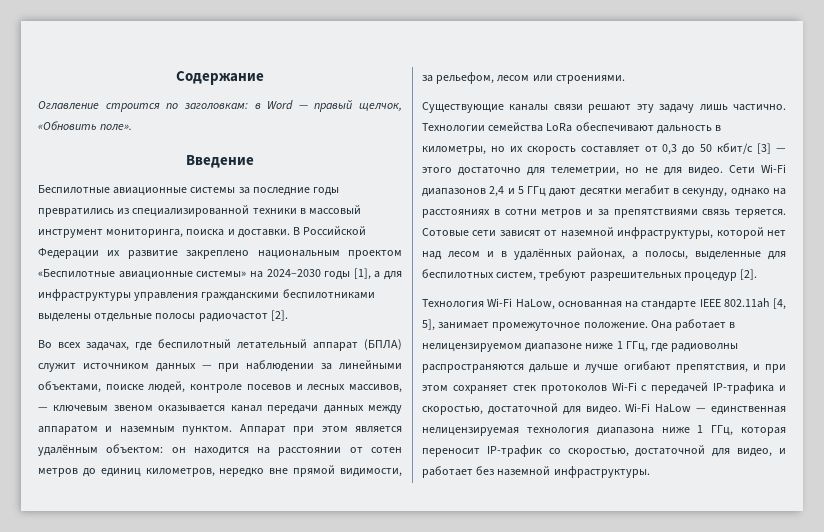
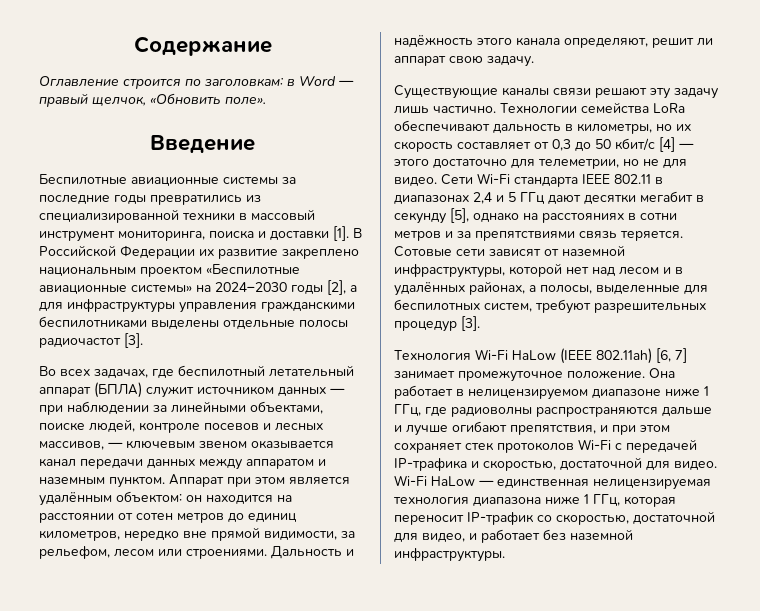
- Беспилотные авиационные системы за последние годы превратились из специализированной техники в массовый инструмент мониторинга, поиска и доставки.
+ Беспилотные авиационные системы за последние годы превратились из специализированной техники в массовый инструмент мониторинга, поиска и доставки [1].
- В Российской Федерации их развитие закреплено национальным проектом «Беспилотные авиационные системы» на 2024–2030 годы [1], а для инфраструктуры управления гражданскими беспилотниками выделены отдельные полосы радиочастот [2].
+ В Российской Федерации их развитие закреплено национальным проектом «Беспилотные авиационные системы» на 2024–2030 годы [2], а для инфраструктуры управления гражданскими беспилотниками выделены отдельные полосы радиочастот [3].
+ Дальность и надёжность этого канала определяют, решит ли аппарат свою задачу.
- Технологии семейства LoRa обеспечивают дальность в километры, но их скорость составляет от 0,3 до 50 кбит/с [3] — этого достаточно для телеметрии, но не для видео.
+ Технологии семейства LoRa обеспечивают дальность в километры, но их скорость составляет от 0,3 до 50 кбит/с [4] — этого достаточно для телеметрии, но не для видео.
- Сети Wi-Fi диапазонов 2,4 и 5 ГГц дают десятки мегабит в секунду, однако на расстояниях в сотни метров и за препятствиями связь теряется.
+ Сети Wi-Fi стандарта IEEE 802.11 в диапазонах 2,4 и 5 ГГц дают десятки мегабит в секунду [5], однако на расстояниях в сотни метров и за препятствиями связь теряется.
- Сотовые сети зависят от наземной инфраструктуры, которой нет над лесом и в удалённых районах, а полосы, выделенные для беспилотных систем, требуют разрешительных процедур [2].
+ Сотовые сети зависят от наземной инфраструктуры, которой нет над лесом и в удалённых районах, а полосы, выделенные для беспилотных систем, требуют разрешительных процедур [3].
- Технология Wi-Fi HaLow, основанная на стандарте IEEE 802.11ah [4, 5], занимает промежуточное положение.
+ Технология Wi-Fi HaLow (IEEE 802.11ah) [6, 7] занимает промежуточное положение.

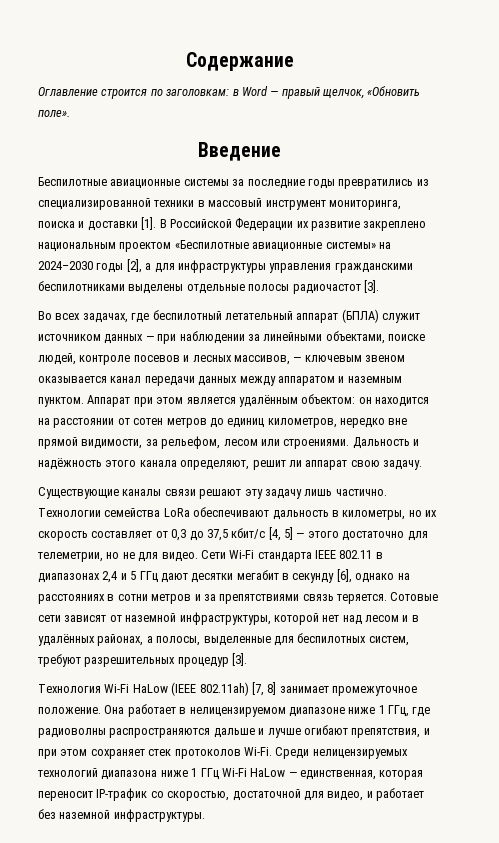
- Технологии семейства LoRa обеспечивают дальность в километры, но их скорость составляет от 0,3 до 50 кбит/с [4] — этого достаточно для телеметрии, но не для видео.
+ Технологии семейства LoRa обеспечивают дальность в километры, но их скорость составляет от 0,3 до 37,5 кбит/с [4, 5] — этого достаточно для телеметрии, но не для видео.
- Сети Wi-Fi стандарта IEEE 802.11 в диапазонах 2,4 и 5 ГГц дают десятки мегабит в секунду [5], однако на расстояниях в сотни метров и за препятствиями связь теряется.
+ Сети Wi-Fi стандарта IEEE 802.11 в диапазонах 2,4 и 5 ГГц дают десятки мегабит в секунду [6], однако на расстояниях в сотни метров и за препятствиями связь теряется.
- Технология Wi-Fi HaLow (IEEE 802.11ah) [6, 7] занимает промежуточное положение.
+ Технология Wi-Fi HaLow (IEEE 802.11ah) [7, 8] занимает промежуточное положение.
- Она работает в нелицензируемом диапазоне ниже 1 ГГц, где радиоволны распространяются дальше и лучше огибают препятствия, и при этом сохраняет стек протоколов Wi-Fi с передачей IP-трафика и скоростью, достаточной для видео. Wi-Fi HaLow — единственная нелицензируемая технология диапазона ниже 1 ГГц, которая переносит IP-трафик со скоростью, достаточной для видео, и работает без наземной инфраструктуры.
+ Она работает в нелицензируемом диапазоне ниже 1 ГГц, где радиоволны распространяются дальше и лучше огибают препятствия, и при этом сохраняет стек протоколов Wi-Fi. Среди нелицензируемых технологий диапазона ниже 1 ГГц Wi-Fi HaLow — единственная, которая переносит IP-трафик со скоростью, достаточной для видео, и работает без наземной инфраструктуры.

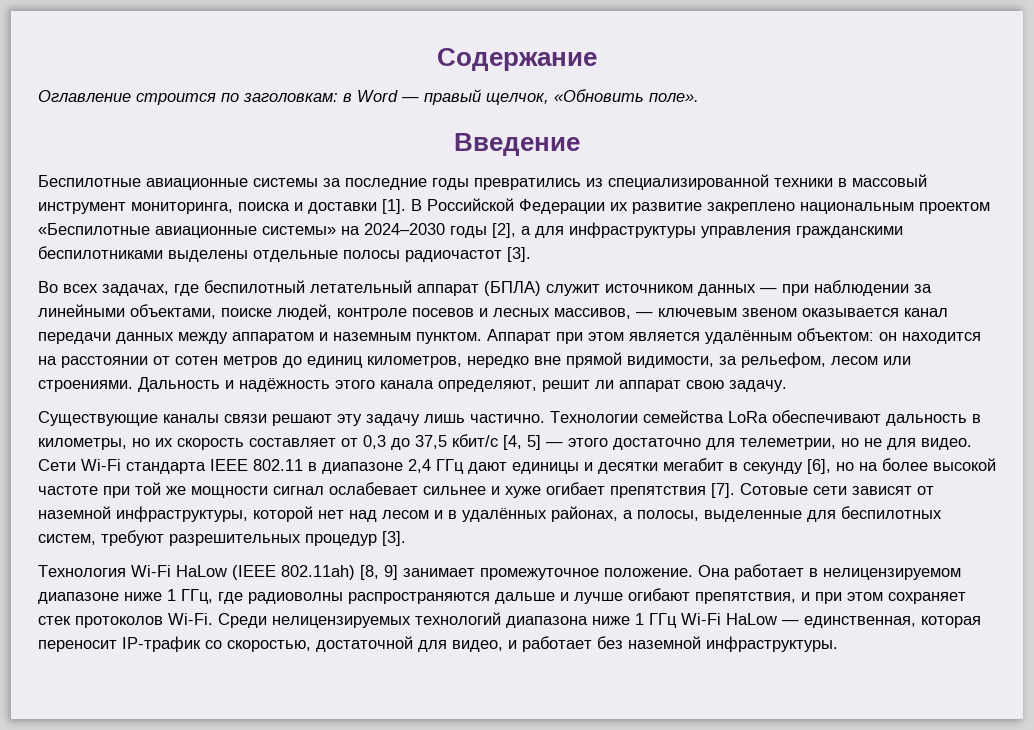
- Сети Wi-Fi стандарта IEEE 802.11 в диапазонах 2,4 и 5 ГГц дают десятки мегабит в секунду [6], однако на расстояниях в сотни метров и за препятствиями связь теряется.
+ Сети Wi-Fi стандарта IEEE 802.11 в диапазоне 2,4 ГГц дают единицы и десятки мегабит в секунду [6], но на более высокой частоте при той же мощности сигнал ослабевает сильнее и хуже огибает препятствия [7].
- Технология Wi-Fi HaLow (IEEE 802.11ah) [7, 8] занимает промежуточное положение.
+ Технология Wi-Fi HaLow (IEEE 802.11ah) [8, 9] занимает промежуточное положение.

